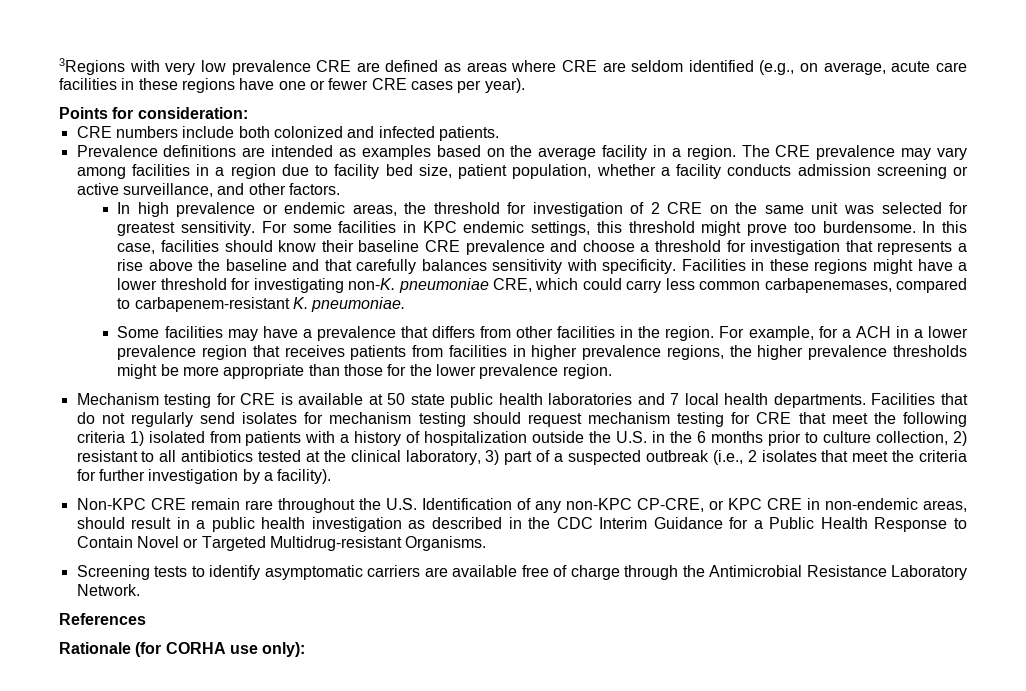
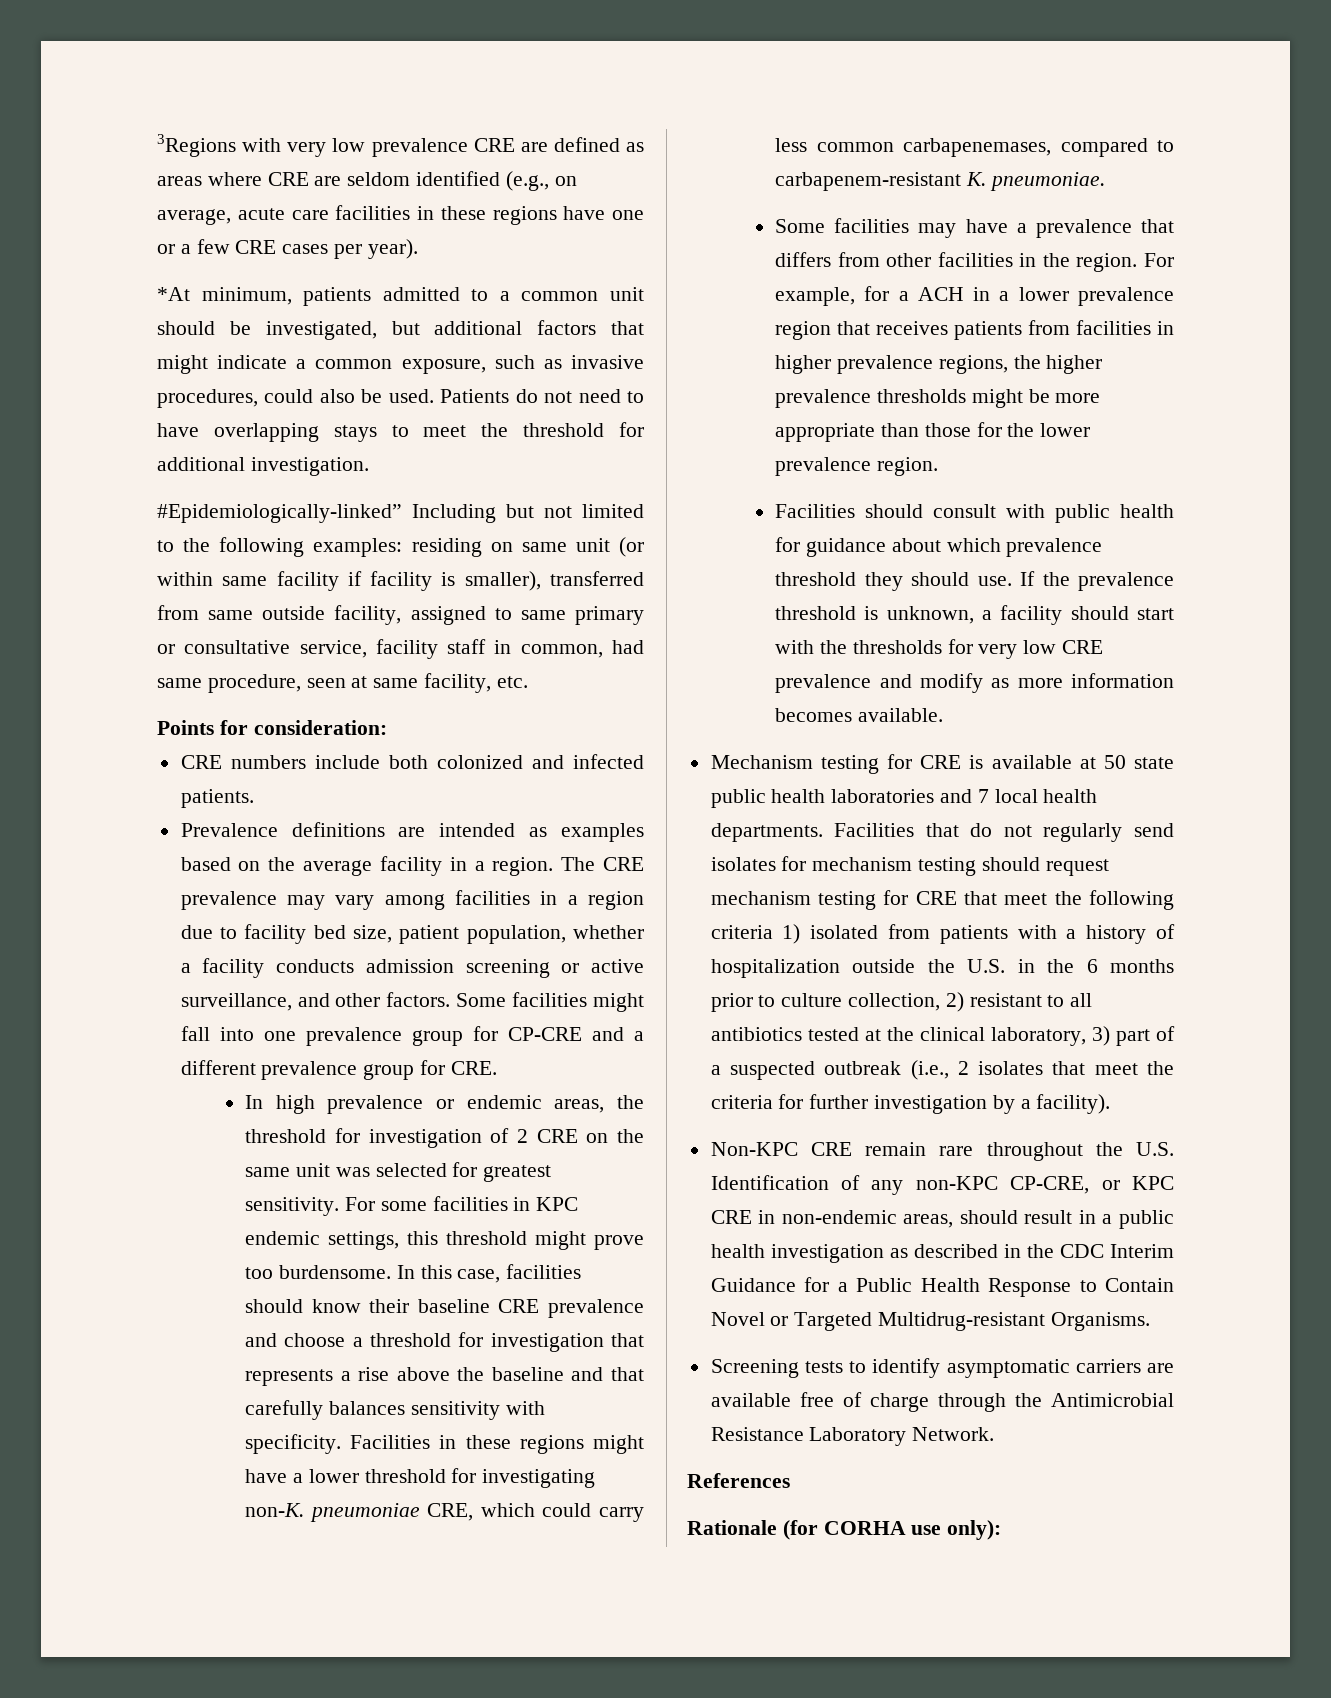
- 3Regions with very low prevalence CRE are defined as areas where CRE are seldom identified (e.g., on average, acute care facilities in these regions have one or fewer CRE cases per year).
+ 3Regions with very low prevalence CRE are defined as areas where CRE are seldom identified (e.g., on average, acute care facilities in these regions have one or a few CRE cases per year).
+ *At minimum, patients admitted to a common unit should be investigated, but additional factors that might indicate a common exposure, such as invasive procedures, could also be used. Patients do not need to have overlapping stays to meet the threshold for additional investigation.
+ #Epidemiologically-linked” Including but not limited to the following examples: residing on same unit (or within same facility if facility is smaller), transferred from same outside facility, assigned to same primary or consultative service, facility staff in common, had same procedure, seen at same facility, etc.
+ Some facilities might fall into one prevalence group for CP-CRE and a different prevalence group for CRE.
+ Facilities should consult with public health for guidance about which prevalence threshold they should use. If the prevalence threshold is unknown, a facility should start with the thresholds for very low CRE prevalence and modify as more information becomes available.

